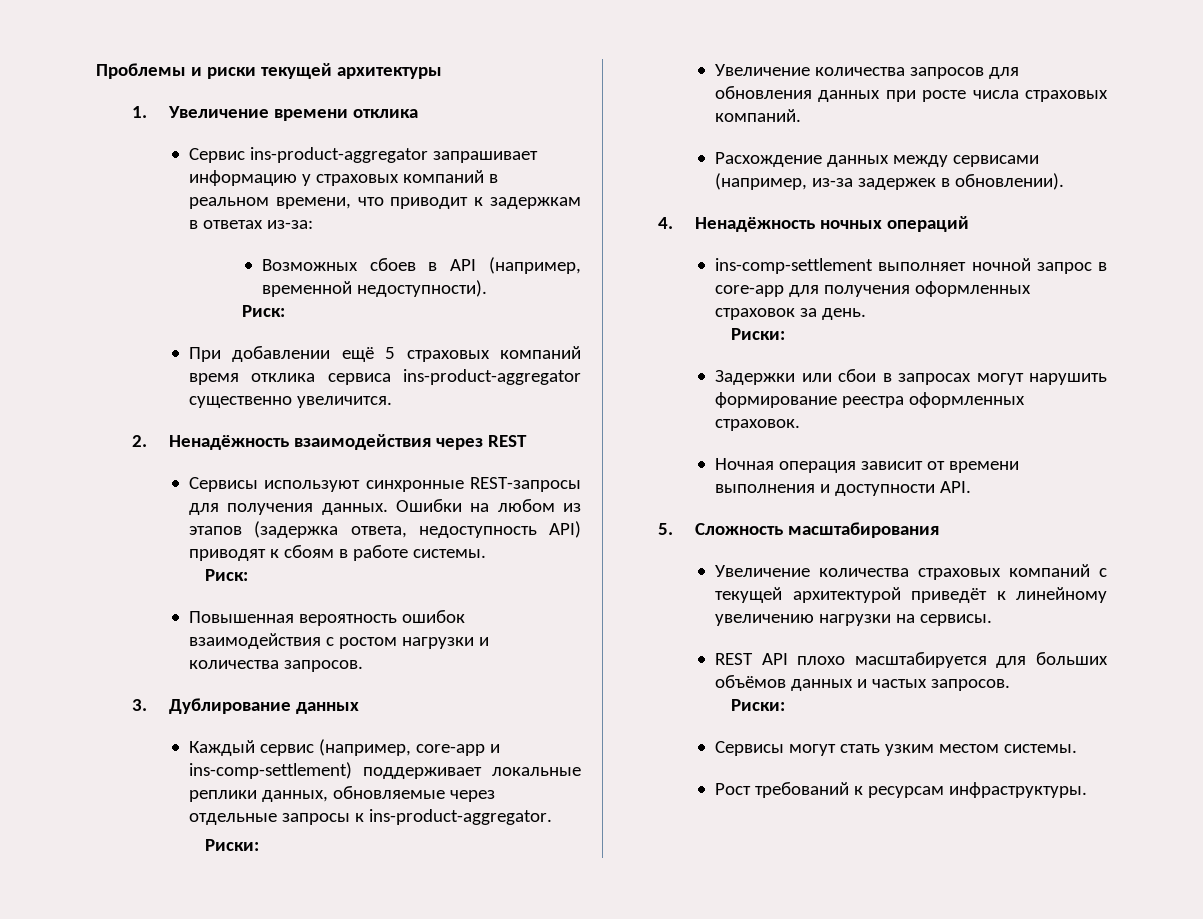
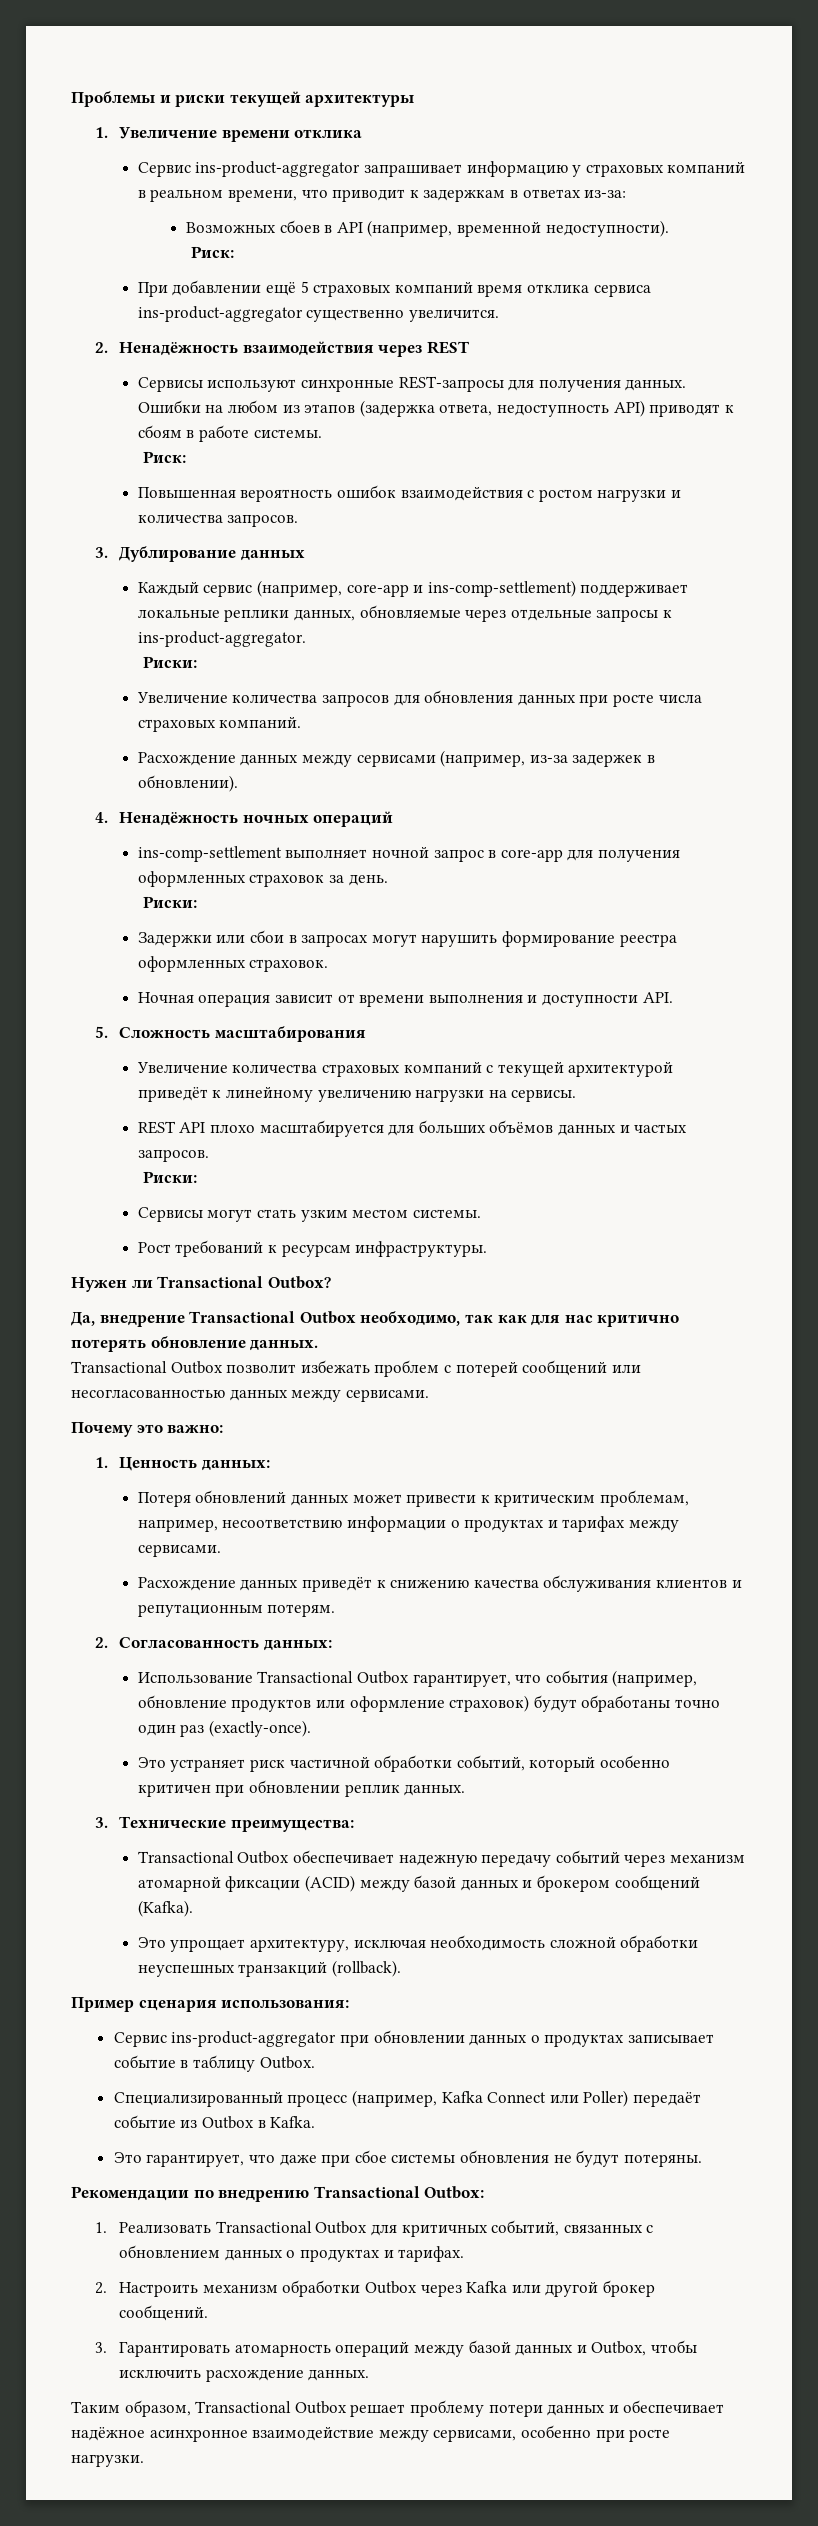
+ Нужен ли Transactional Outbox?
+ Да, внедрение Transactional Outbox необходимо, так как для нас критично потерять обновление данных.
+ Transactional Outbox позволит избежать проблем с потерей сообщений или несогласованностью данных между сервисами.
+ Почему это важно:
+ 1. Ценность данных:
+ Потеря обновлений данных может привести к критическим проблемам, например, несоответствию информации о продуктах и тарифах между сервисами.
+ Расхождение данных приведёт к снижению качества обслуживания клиентов и репутационным потерям.
+ 2. Согласованность данных:
+ Использование Transactional Outbox гарантирует, что события (например, обновление продуктов или оформление страховок) будут обработаны точно один раз (exactly-once).
+ Это устраняет риск частичной обработки событий, который особенно критичен при обновлении реплик данных.
+ 3. Технические преимущества:
+ Transactional Outbox обеспечивает надежную передачу событий через механизм атомарной фиксации (ACID) между базой данных и брокером сообщений (Kafka).
+ Это упрощает архитектуру, исключая необходимость сложной обработки неуспешных транзакций (rollback).
+ Пример сценария использования:
+ Сервис ins-product-aggregator при обновлении данных о продуктах записывает событие в таблицу Outbox.
+ Специализированный процесс (например, Kafka Connect или Poller) передаёт событие из Outbox в Kafka.
+ Это гарантирует, что даже при сбое системы обновления не будут потеряны.
+ Рекомендации по внедрению Transactional Outbox:
+ 1. Реализовать Transactional Outbox для критичных событий, связанных с обновлением данных о продуктах и тарифах.
+ 2. Настроить механизм обработки Outbox через Kafka или другой брокер сообщений.
+ 3. Гарантировать атомарность операций между базой данных и Outbox, чтобы исключить расхождение данных.
+ Таким образом, Transactional Outbox решает проблему потери данных и обеспечивает надёжное асинхронное взаимодействие между сервисами, особенно при росте нагрузки.

